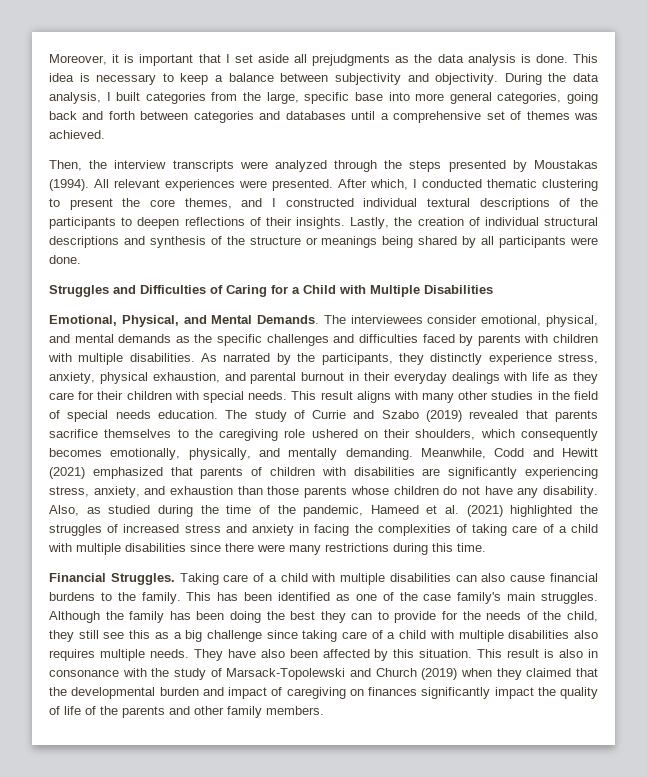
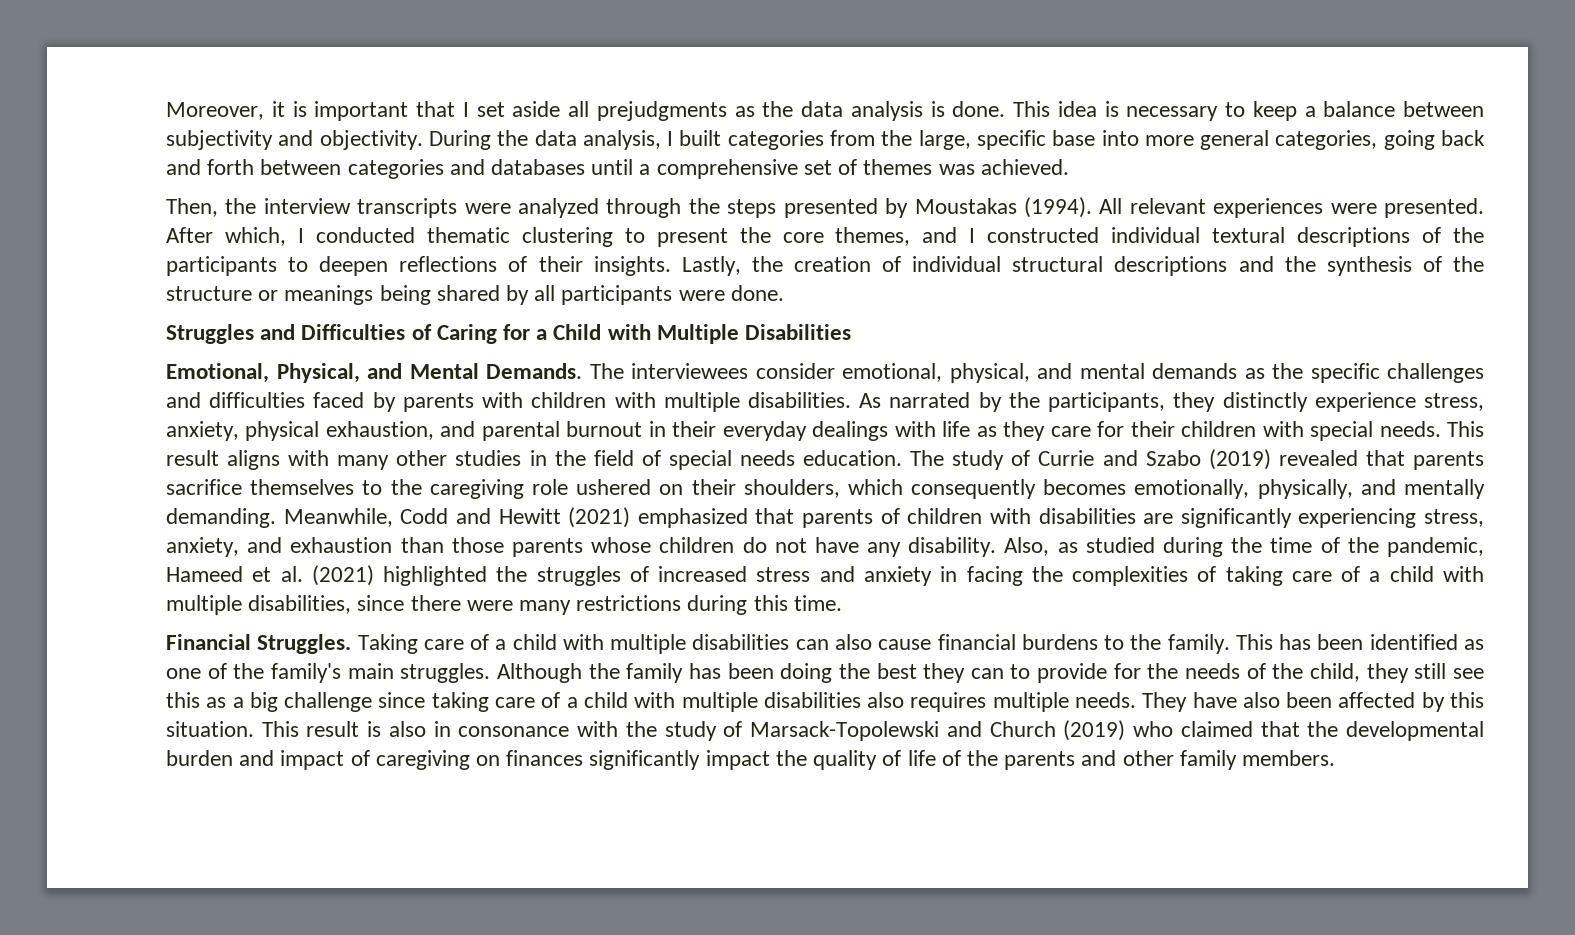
- Lastly, the creation of individual structural descriptions and synthesis of the structure or meanings being shared by all participants were done.
+ Lastly, the creation of individual structural descriptions and the synthesis of the structure or meanings being shared by all participants were done.
- Also, as studied during the time of the pandemic, Hameed et al. (2021) highlighted the struggles of increased stress and anxiety in facing the complexities of taking care of a child with multiple disabilities since there were many restrictions during this time.
+ Also, as studied during the time of the pandemic, Hameed et al. (2021) highlighted the struggles of increased stress and anxiety in facing the complexities of taking care of a child with multiple disabilities, since there were many restrictions during this time.
- This has been identified as one of the case family's main struggles.
+ This has been identified as one of the family's main struggles.
- This result is also in consonance with the study of Marsack-Topolewski and Church (2019) when they claimed that the developmental burden and impact of caregiving on finances significantly impact the quality of life of the parents and other family members.
+ This result is also in consonance with the study of Marsack-Topolewski and Church (2019) who claimed that the developmental burden and impact of caregiving on finances significantly impact the quality of life of the parents and other family members.

